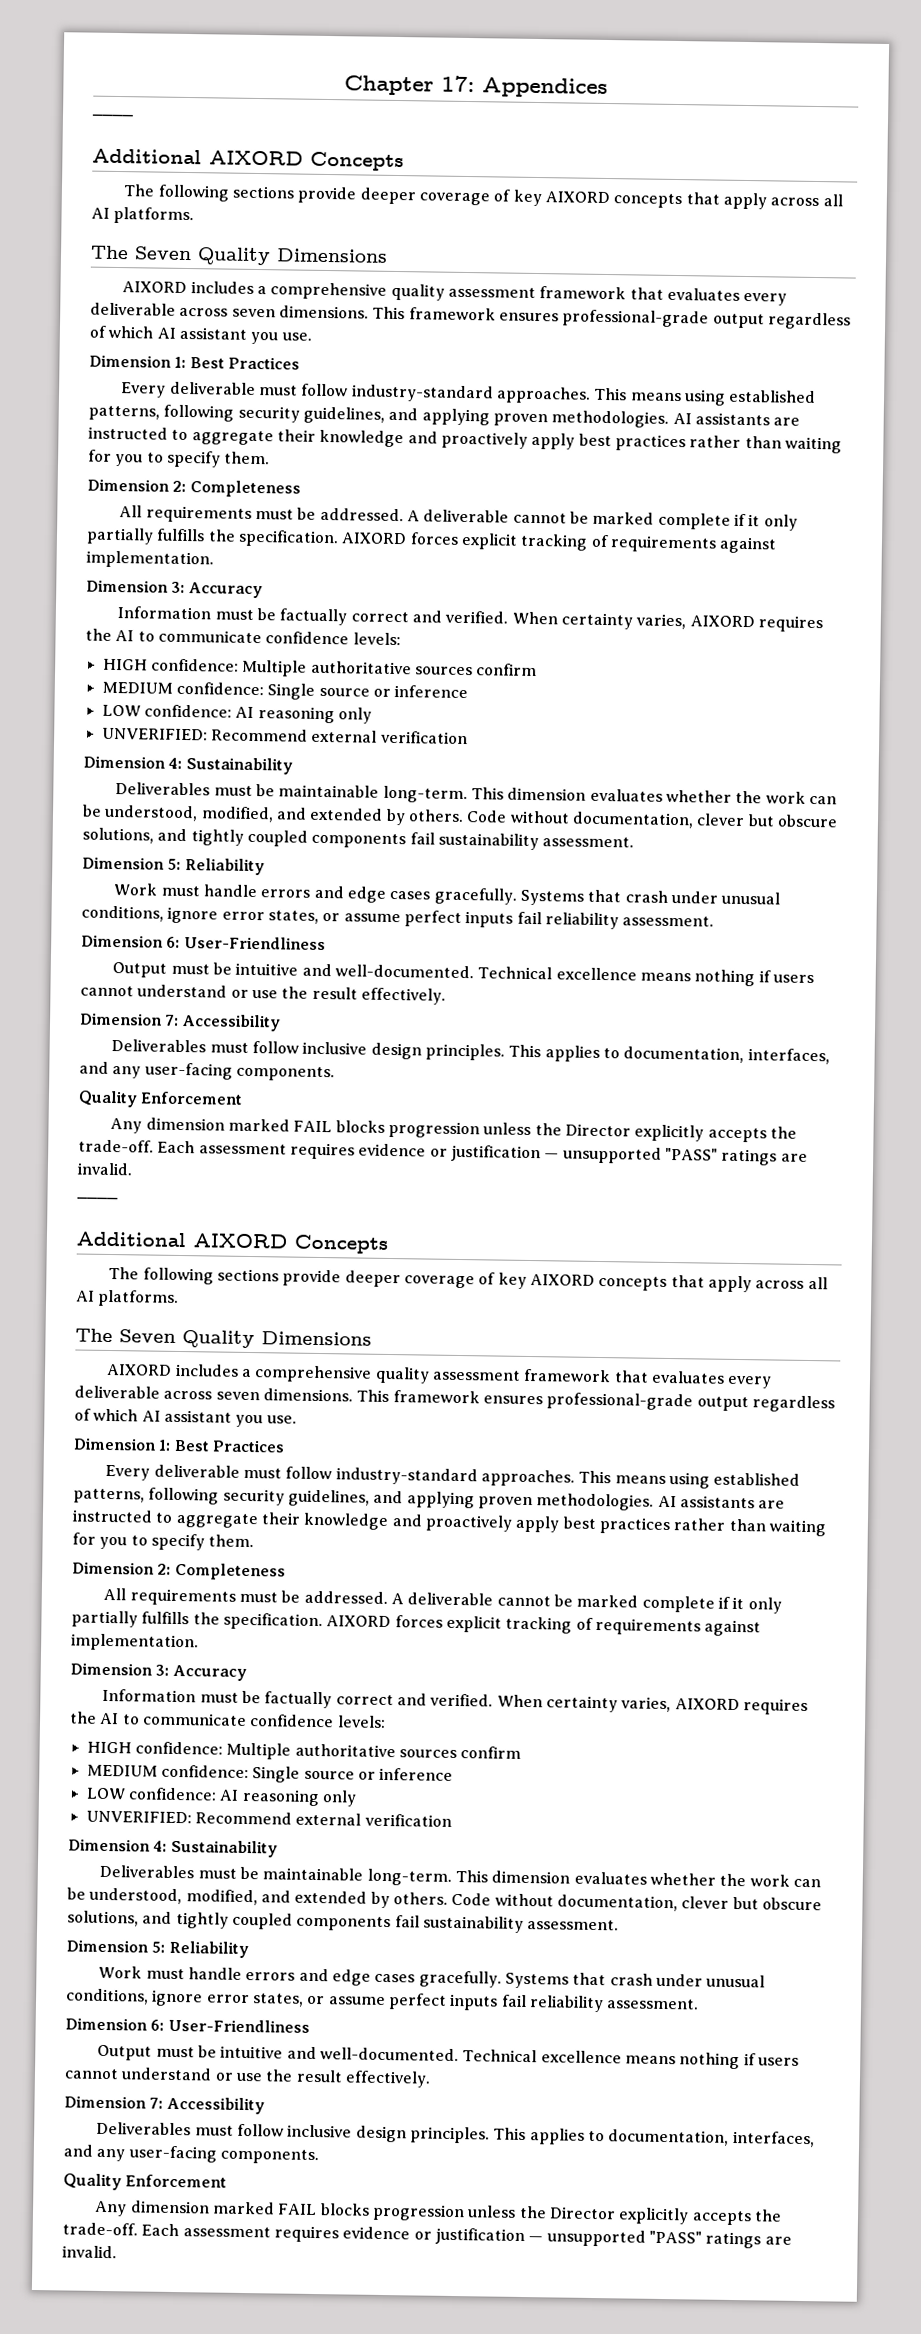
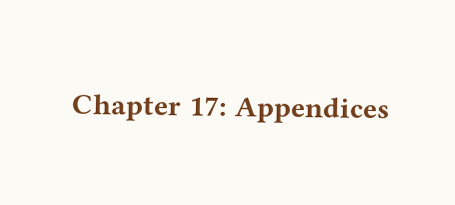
  Chapter 17: Appendices
- ────
- Additional AIXORD Concepts
- The following sections provide deeper coverage of key AIXORD concepts that apply across all AI platforms.
- The Seven Quality Dimensions
- AIXORD includes a comprehensive quality assessment framework that evaluates every deliverable across seven dimensions. This framework ensures professional-grade output regardless of which AI assistant you use.
- Dimension 1: Best Practices
- Every deliverable must follow industry-standard approaches. This means using established patterns, following security guidelines, and applying proven methodologies. AI assistants are instructed to aggregate their knowledge and proactively apply best practices rather than waiting for you to specify them.
- Dimension 2: Completeness
- All requirements must be addressed. A deliverable cannot be marked complete if it only partially fulfills the specification. AIXORD forces explicit tracking of requirements against implementation.
- Dimension 3: Accuracy
- Information must be factually correct and verified. When certainty varies, AIXORD requires the AI to communicate confidence levels:
- HIGH confidence: Multiple authoritative sources confirm
- MEDIUM confidence: Single source or inference
- LOW confidence: AI reasoning only
- UNVERIFIED: Recommend external verification
- Dimension 4: Sustainability
- Deliverables must be maintainable long-term. This dimension evaluates whether the work can be understood, modified, and extended by others. Code without documentation, clever but obscure solutions, and tightly coupled components fail sustainability assessment.
- Dimension 5: Reliability
- Work must handle errors and edge cases gracefully. Systems that crash under unusual conditions, ignore error states, or assume perfect inputs fail reliability assessment.
- Dimension 6: User-Friendliness
- Output must be intuitive and well-documented. Technical excellence means nothing if users cannot understand or use the result effectively.
- Dimension 7: Accessibility
- Deliverables must follow inclusive design principles. This applies to documentation, interfaces, and any user-facing components.
- Quality Enforcement
- Any dimension marked FAIL blocks progression unless the Director explicitly accepts the trade-off. Each assessment requires evidence or justification — unsupported "PASS" ratings are invalid.
- ────
- Additional AIXORD Concepts
- The following sections provide deeper coverage of key AIXORD concepts that apply across all AI platforms.
- The Seven Quality Dimensions
- AIXORD includes a comprehensive quality assessment framework that evaluates every deliverable across seven dimensions. This framework ensures professional-grade output regardless of which AI assistant you use.
- Dimension 1: Best Practices
- Every deliverable must follow industry-standard approaches. This means using established patterns, following security guidelines, and applying proven methodologies. AI assistants are instructed to aggregate their knowledge and proactively apply best practices rather than waiting for you to specify them.
- Dimension 2: Completeness
- All requirements must be addressed. A deliverable cannot be marked complete if it only partially fulfills the specification. AIXORD forces explicit tracking of requirements against implementation.
- Dimension 3: Accuracy
- Information must be factually correct and verified. When certainty varies, AIXORD requires the AI to communicate confidence levels:
- HIGH confidence: Multiple authoritative sources confirm
- MEDIUM confidence: Single source or inference
- LOW confidence: AI reasoning only
- UNVERIFIED: Recommend external verification
- Dimension 4: Sustainability
- Deliverables must be maintainable long-term. This dimension evaluates whether the work can be understood, modified, and extended by others. Code without documentation, clever but obscure solutions, and tightly coupled components fail sustainability assessment.
- Dimension 5: Reliability
- Work must handle errors and edge cases gracefully. Systems that crash under unusual conditions, ignore error states, or assume perfect inputs fail reliability assessment.
- Dimension 6: User-Friendliness
- Output must be intuitive and well-documented. Technical excellence means nothing if users cannot understand or use the result effectively.
- Dimension 7: Accessibility
- Deliverables must follow inclusive design principles. This applies to documentation, interfaces, and any user-facing components.
- Quality Enforcement
- Any dimension marked FAIL blocks progression unless the Director explicitly accepts the trade-off. Each assessment requires evidence or justification — unsupported "PASS" ratings are invalid.

